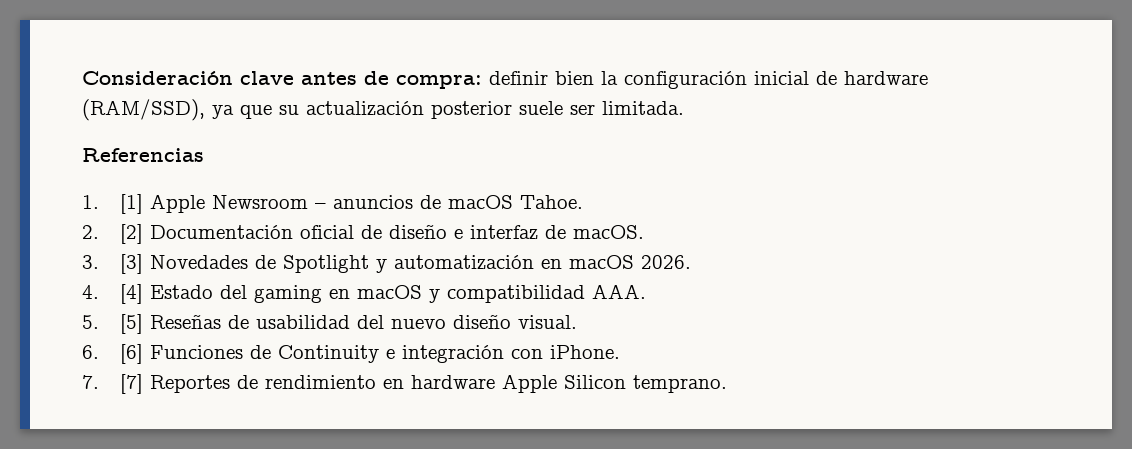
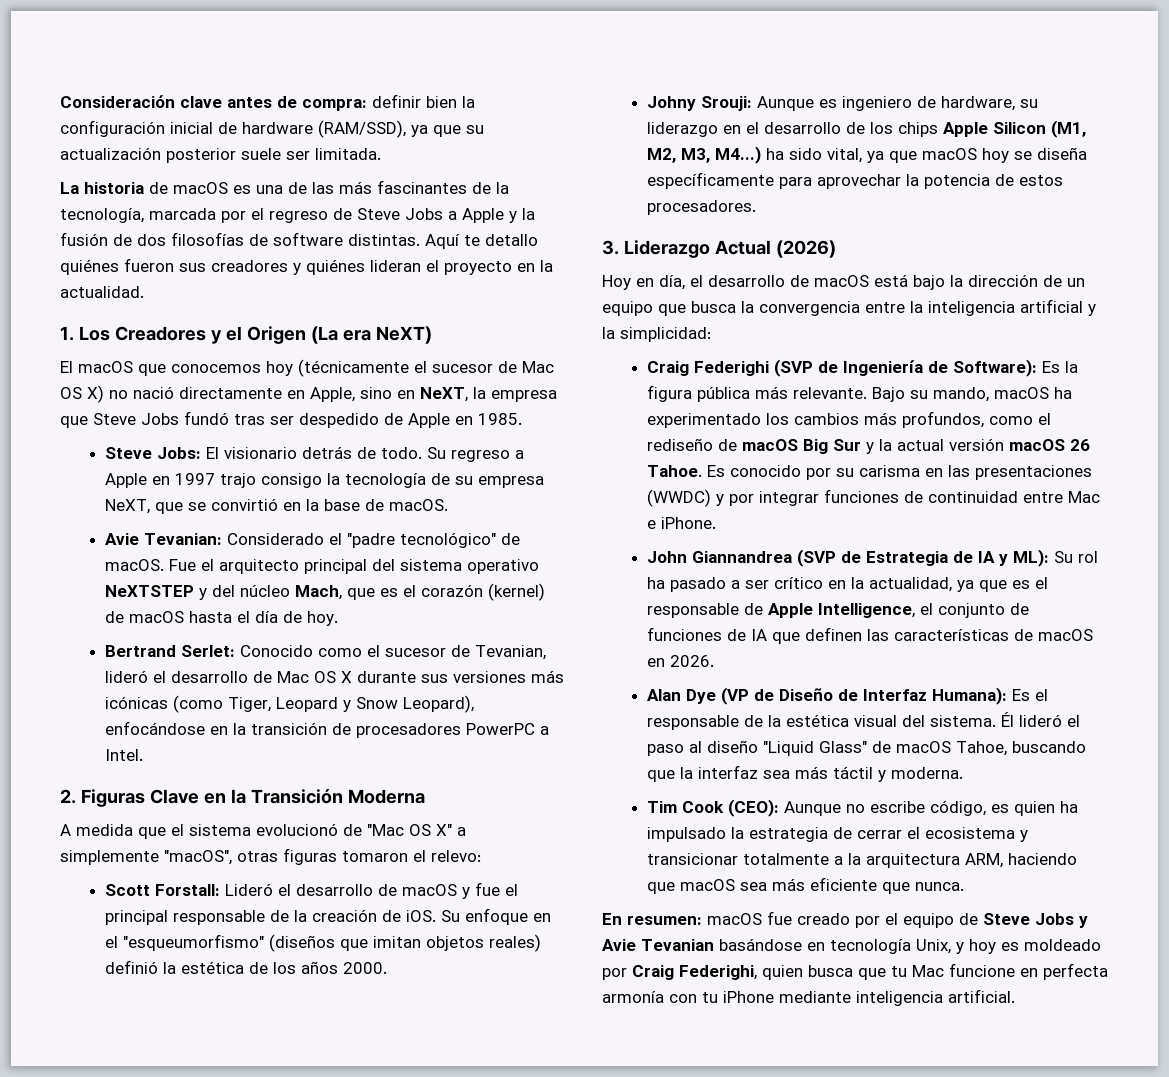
- Referencias
- 1. [1] Apple Newsroom – anuncios de macOS Tahoe.
- 2. [2] Documentación oficial de diseño e interfaz de macOS.
- 3. [3] Novedades de Spotlight y automatización en macOS 2026.
- 4. [4] Estado del gaming en macOS y compatibilidad AAA.
- 5. [5] Reseñas de usabilidad del nuevo diseño visual.
- 6. [6] Funciones de Continuity e integración con iPhone.
- 7. [7] Reportes de rendimiento en hardware Apple Silicon temprano.
+ La historia de macOS es una de las más fascinantes de la tecnología, marcada por el regreso de Steve Jobs a Apple y la fusión de dos filosofías de software distintas. Aquí te detallo quiénes fueron sus creadores y quiénes lideran el proyecto en la actualidad.
+ 1. Los Creadores y el Origen (La era NeXT)
+ El macOS que conocemos hoy (técnicamente el sucesor de Mac OS X) no nació directamente en Apple, sino en NeXT, la empresa que Steve Jobs fundó tras ser despedido de Apple en 1985.
+ Steve Jobs: El visionario detrás de todo. Su regreso a Apple en 1997 trajo consigo la tecnología de su empresa NeXT, que se convirtió en la base de macOS.
+ Avie Tevanian: Considerado el "padre tecnológico" de macOS. Fue el arquitecto principal del sistema operativo NeXTSTEP y del núcleo Mach, que es el corazón (kernel) de macOS hasta el día de hoy.
+ Bertrand Serlet: Conocido como el sucesor de Tevanian, lideró el desarrollo de Mac OS X durante sus versiones más icónicas (como Tiger, Leopard y Snow Leopard), enfocándose en la transición de procesadores PowerPC a Intel.
+ 2. Figuras Clave en la Transición Moderna
+ A medida que el sistema evolucionó de "Mac OS X" a simplemente "macOS", otras figuras tomaron el relevo:
+ Scott Forstall: Lideró el desarrollo de macOS y fue el principal responsable de la creación de iOS. Su enfoque en el "esqueumorfismo" (diseños que imitan objetos reales) definió la estética de los años 2000.
+ Johny Srouji: Aunque es ingeniero de hardware, su liderazgo en el desarrollo de los chips Apple Silicon (M1, M2, M3, M4...) ha sido vital, ya que macOS hoy se diseña específicamente para aprovechar la potencia de estos procesadores.
+ 3. Liderazgo Actual (2026)
+ Hoy en día, el desarrollo de macOS está bajo la dirección de un equipo que busca la convergencia entre la inteligencia artificial y la simplicidad:
+ Craig Federighi (SVP de Ingeniería de Software): Es la figura pública más relevante. Bajo su mando, macOS ha experimentado los cambios más profundos, como el rediseño de macOS Big Sur y la actual versión macOS 26 Tahoe. Es conocido por su carisma en las presentaciones (WWDC) y por integrar funciones de continuidad entre Mac e iPhone.
+ John Giannandrea (SVP de Estrategia de IA y ML): Su rol ha pasado a ser crítico en la actualidad, ya que es el responsable de Apple Intelligence, el conjunto de funciones de IA que definen las características de macOS en 2026.
+ Alan Dye (VP de Diseño de Interfaz Humana): Es el responsable de la estética visual del sistema. Él lideró el paso al diseño "Liquid Glass" de macOS Tahoe, buscando que la interfaz sea más táctil y moderna.
+ Tim Cook (CEO): Aunque no escribe código, es quien ha impulsado la estrategia de cerrar el ecosistema y transicionar totalmente a la arquitectura ARM, haciendo que macOS sea más eficiente que nunca.
+ En resumen: macOS fue creado por el equipo de Steve Jobs y Avie Tevanian basándose en tecnología Unix, y hoy es moldeado por Craig Federighi, quien busca que tu Mac funcione en perfecta armonía con tu iPhone mediante inteligencia artificial.

